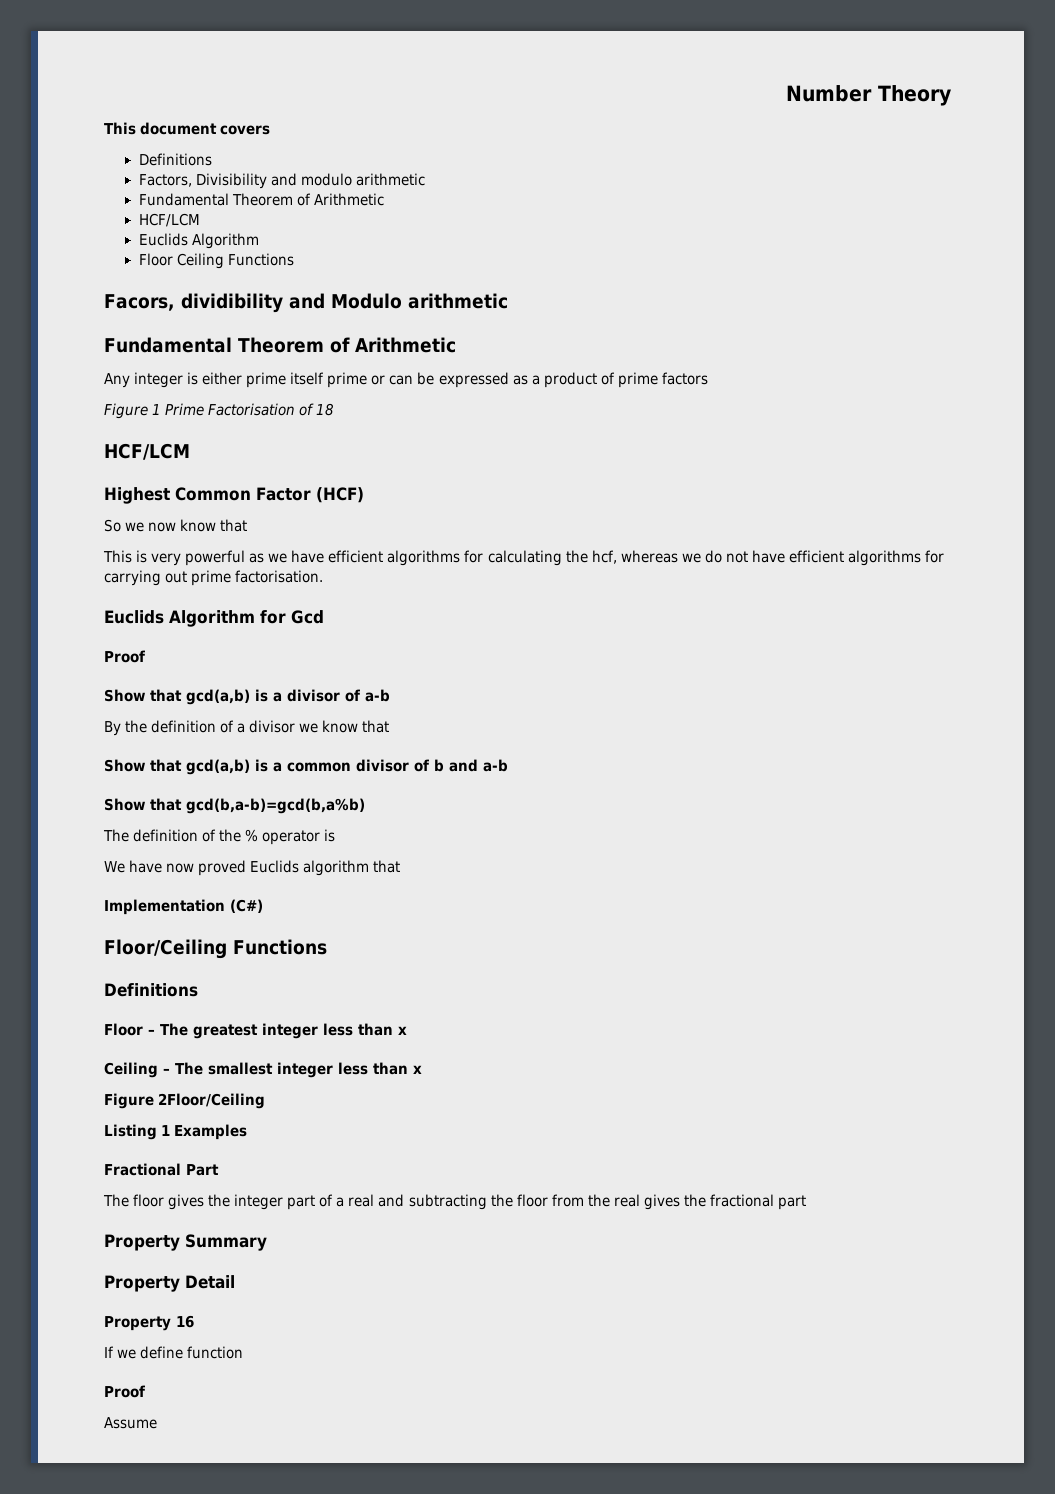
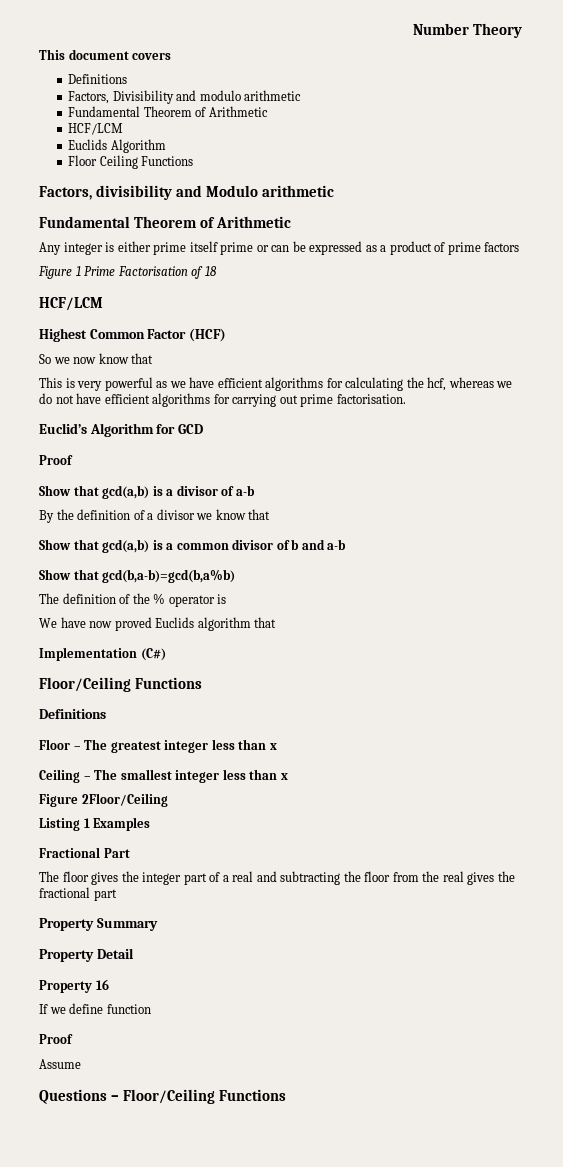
- Facors, dividibility and Modulo arithmetic
+ Factors, divisibility and Modulo arithmetic
- Euclids Algorithm for Gcd
+ Euclid’s Algorithm for GCD
+ Questions – Floor/Ceiling Functions

